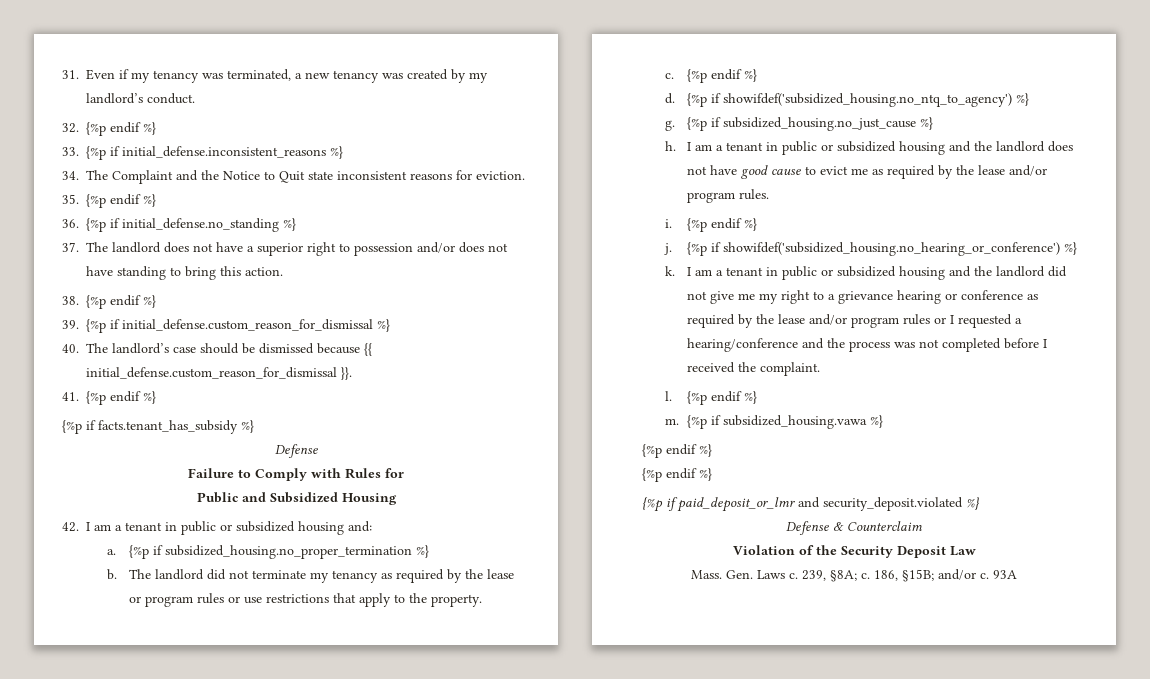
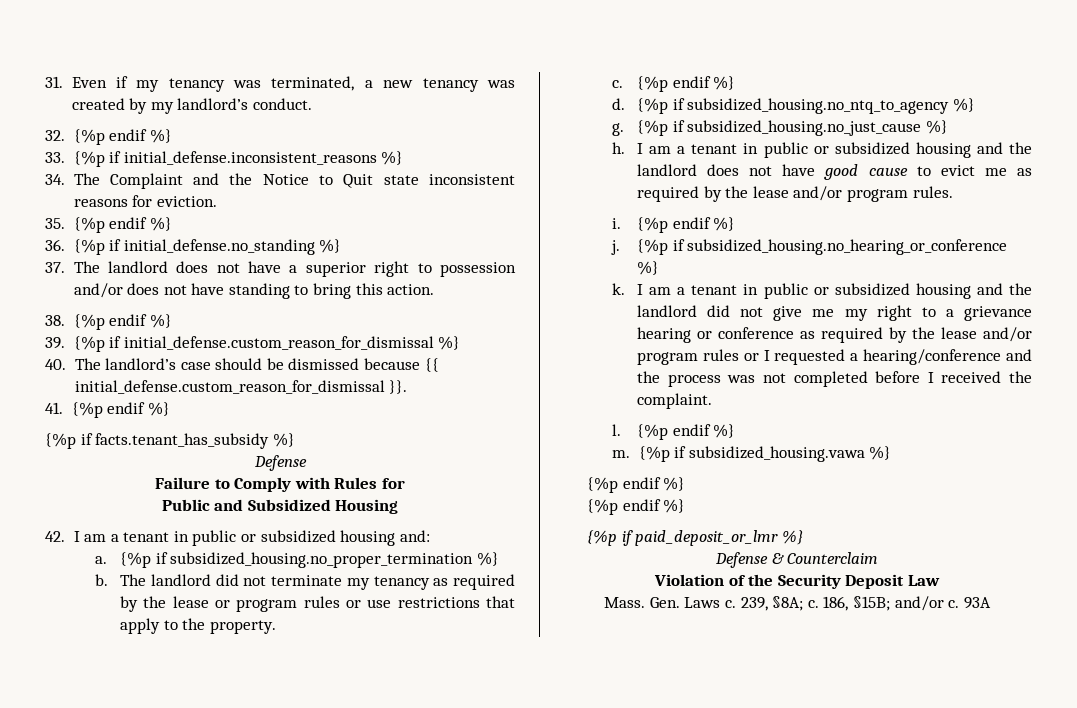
- {%p if showifdef('subsidized_housing.no_ntq_to_agency') %}
+ {%p if subsidized_housing.no_ntq_to_agency %}
- {%p if showifdef('subsidized_housing.no_hearing_or_conference') %}
+ {%p if subsidized_housing.no_hearing_or_conference %}
- {%p if paid_deposit_or_lmr and security_deposit.violated %}
+ {%p if paid_deposit_or_lmr %}

